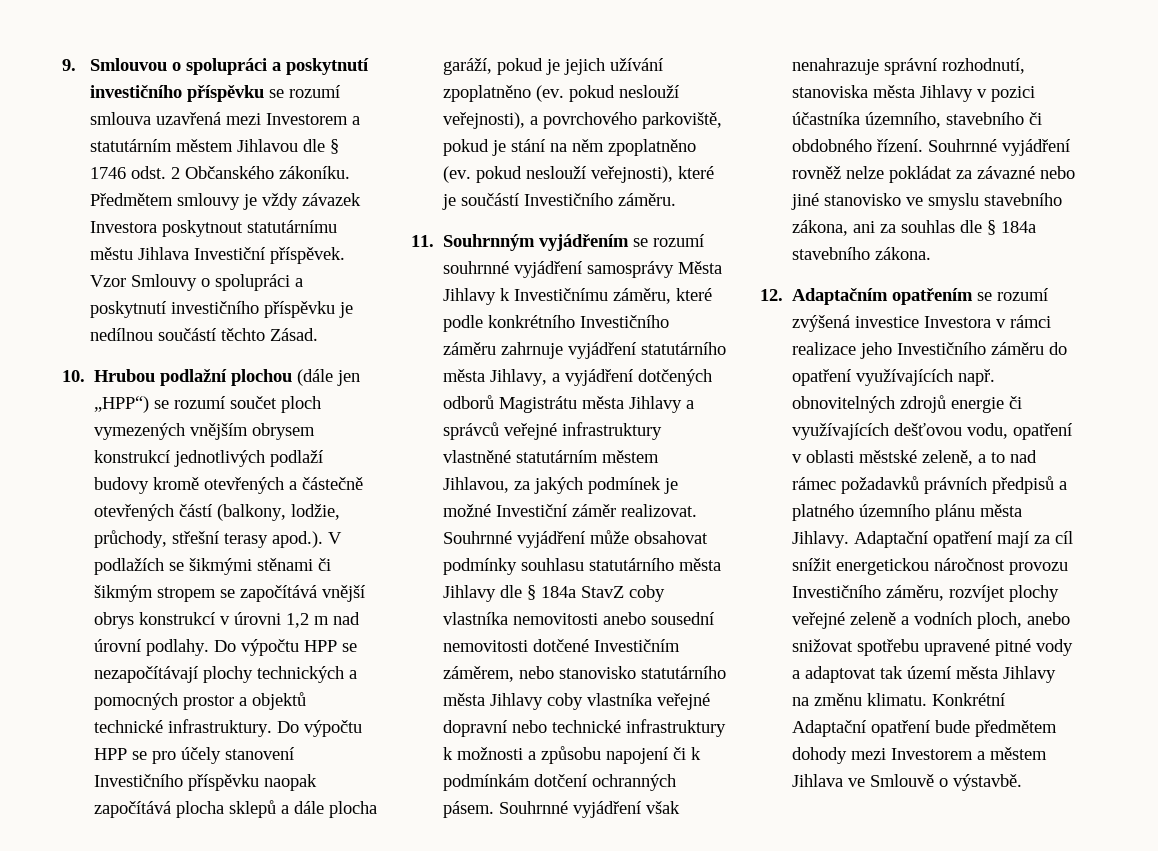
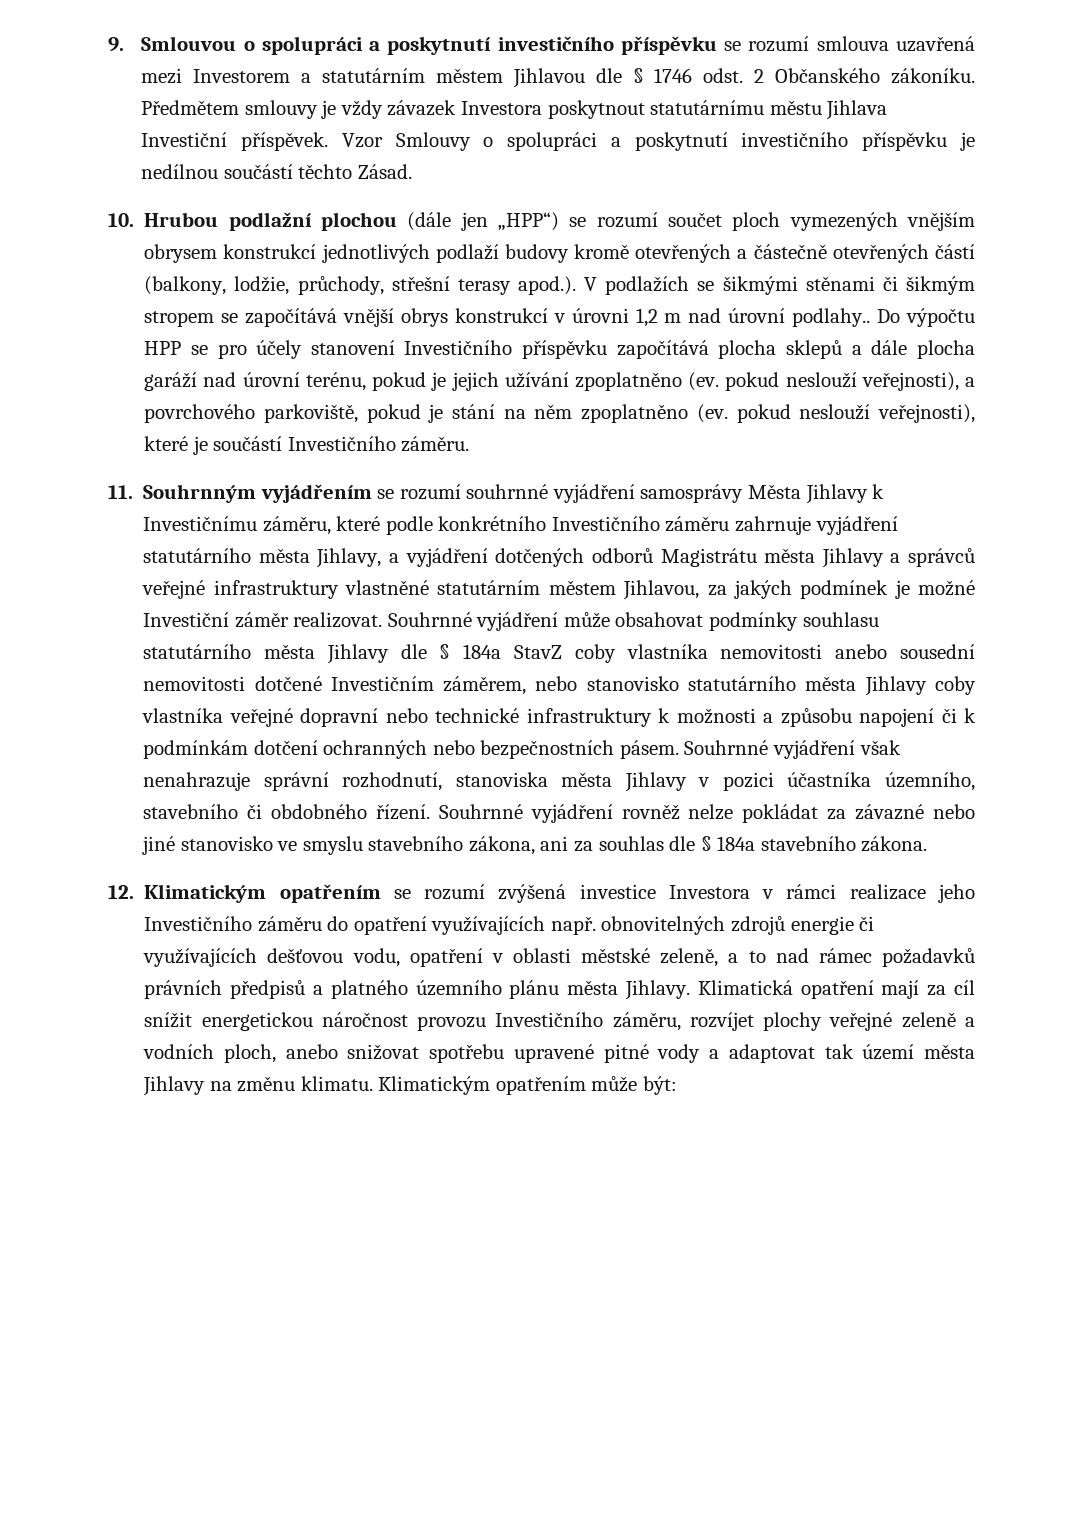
- 10. Hrubou podlažní plochou (dále jen „HPP“) se rozumí součet ploch vymezených vnějším obrysem konstrukcí jednotlivých podlaží budovy kromě otevřených a částečně otevřených částí (balkony, lodžie, průchody, střešní terasy apod.). V podlažích se šikmými stěnami či šikmým stropem se započítává vnější obrys konstrukcí v úrovni 1,2 m nad úrovní podlahy. Do výpočtu HPP se nezapočítávají plochy technických a pomocných prostor a objektů technické infrastruktury.
+ 10. Hrubou podlažní plochou (dále jen „HPP“) se rozumí součet ploch vymezených vnějším obrysem konstrukcí jednotlivých podlaží budovy kromě otevřených a částečně otevřených částí (balkony, lodžie, průchody, střešní terasy apod.). V podlažích se šikmými stěnami či šikmým stropem se započítává vnější obrys konstrukcí v úrovni 1,2 m nad úrovní podlahy..
- Do výpočtu HPP se pro účely stanovení Investičního příspěvku naopak započítává plocha sklepů a dále plocha garáží, pokud je jejich užívání zpoplatněno (ev. pokud neslouží veřejnosti), a povrchového parkoviště, pokud je stání na něm zpoplatněno (ev. pokud neslouží veřejnosti), které je součástí Investičního záměru.
+ Do výpočtu HPP se pro účely stanovení Investičního příspěvku započítává plocha sklepů a dále plocha garáží nad úrovní terénu, pokud je jejich užívání zpoplatněno (ev. pokud neslouží veřejnosti), a povrchového parkoviště, pokud je stání na něm zpoplatněno (ev. pokud neslouží veřejnosti), které je součástí Investičního záměru.
- Souhrnné vyjádření může obsahovat podmínky souhlasu statutárního města Jihlavy dle § 184a StavZ coby vlastníka nemovitosti anebo sousední nemovitosti dotčené Investičním záměrem, nebo stanovisko statutárního města Jihlavy coby vlastníka veřejné dopravní nebo technické infrastruktury k možnosti a způsobu napojení či k podmínkám dotčení ochranných pásem.
+ Souhrnné vyjádření může obsahovat podmínky souhlasu statutárního města Jihlavy dle § 184a StavZ coby vlastníka nemovitosti anebo sousední nemovitosti dotčené Investičním záměrem, nebo stanovisko statutárního města Jihlavy coby vlastníka veřejné dopravní nebo technické infrastruktury k možnosti a způsobu napojení či k podmínkám dotčení ochranných nebo bezpečnostních pásem.
- 12. Adaptačním opatřením se rozumí zvýšená investice Investora v rámci realizace jeho Investičního záměru do opatření využívajících např. obnovitelných zdrojů energie či využívajících dešťovou vodu, opatření v oblasti městské zeleně, a to nad rámec požadavků právních předpisů a platného územního plánu města Jihlavy.
+ 12. Klimatickým opatřením se rozumí zvýšená investice Investora v rámci realizace jeho Investičního záměru do opatření využívajících např. obnovitelných zdrojů energie či využívajících dešťovou vodu, opatření v oblasti městské zeleně, a to nad rámec požadavků právních předpisů a platného územního plánu města Jihlavy.
- Adaptační opatření mají za cíl snížit energetickou náročnost provozu Investičního záměru, rozvíjet plochy veřejné zeleně a vodních ploch, anebo snižovat spotřebu upravené pitné vody a adaptovat tak území města Jihlavy na změnu klimatu.
+ Klimatická opatření mají za cíl snížit energetickou náročnost provozu Investičního záměru, rozvíjet plochy veřejné zeleně a vodních ploch, anebo snižovat spotřebu upravené pitné vody a adaptovat tak území města Jihlavy na změnu klimatu.
- Konkrétní Adaptační opatření bude předmětem dohody mezi Investorem a městem Jihlava ve Smlouvě o výstavbě.
+ Klimatickým opatřením může být:

